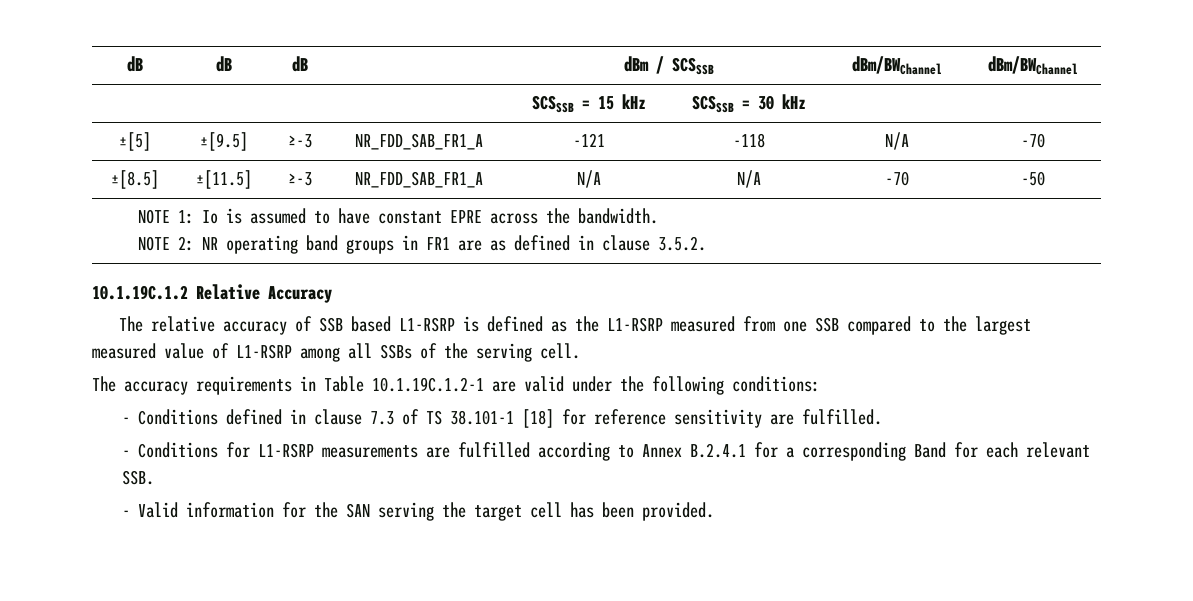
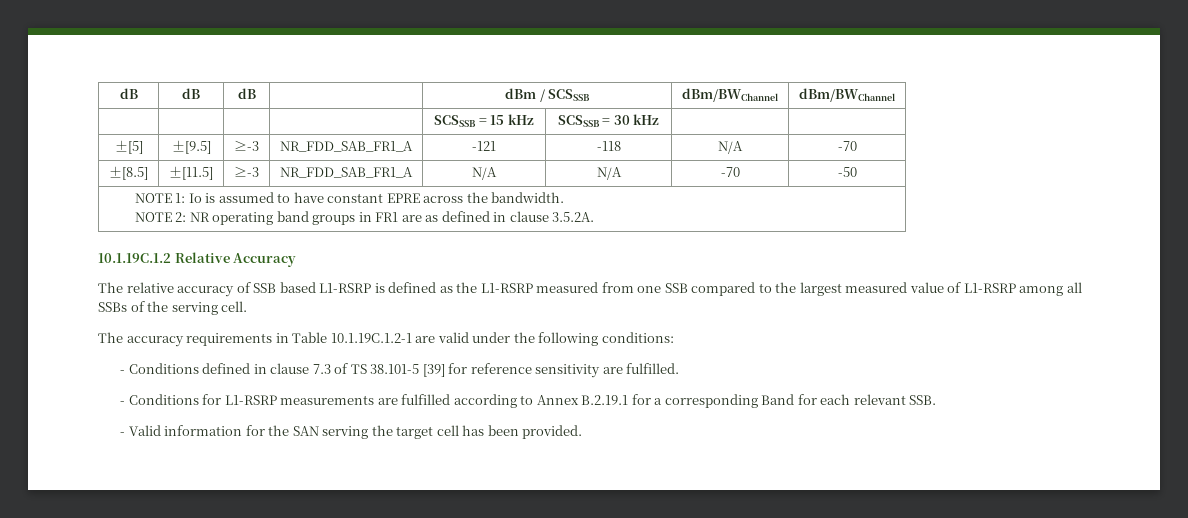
  NOTE 1: Io is assumed to have constant EPRE across the bandwidth.
- NOTE 2: NR operating band groups in FR1 are as defined in clause 3.5.2.
+ NOTE 2: NR operating band groups in FR1 are as defined in clause 3.5.2A.
- - Conditions defined in clause 7.3 of TS 38.101-1 [18] for reference sensitivity are fulfilled.
+ - Conditions defined in clause 7.3 of TS 38.101-5 [39] for reference sensitivity are fulfilled.
- - Conditions for L1-RSRP measurements are fulfilled according to Annex B.2.4.1 for a corresponding Band for each relevant SSB.
+ - Conditions for L1-RSRP measurements are fulfilled according to Annex B.2.19.1 for a corresponding Band for each relevant SSB.

